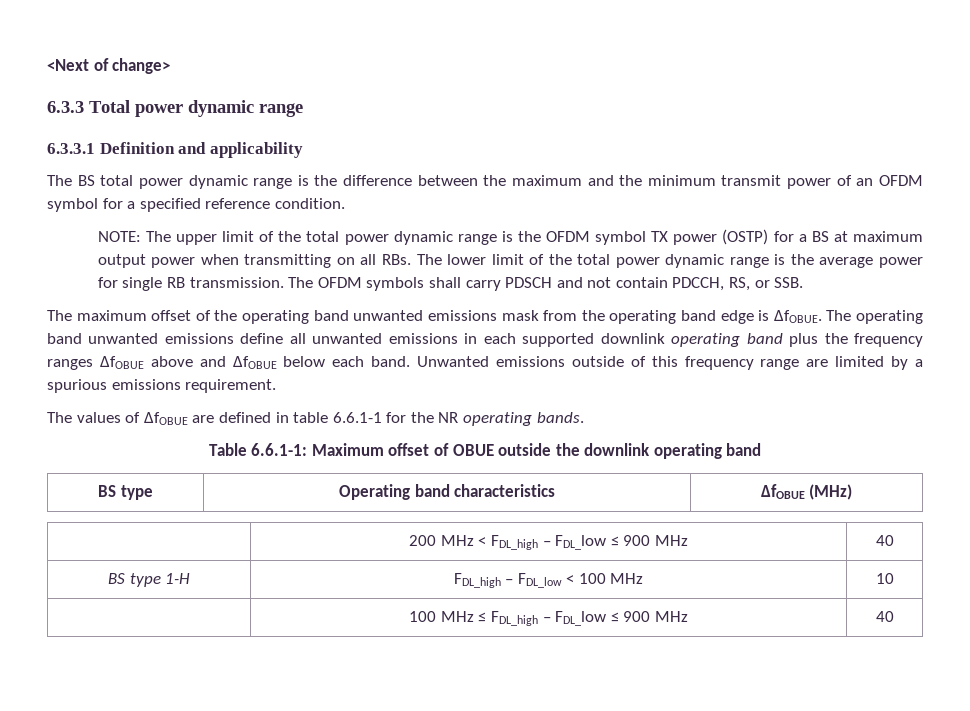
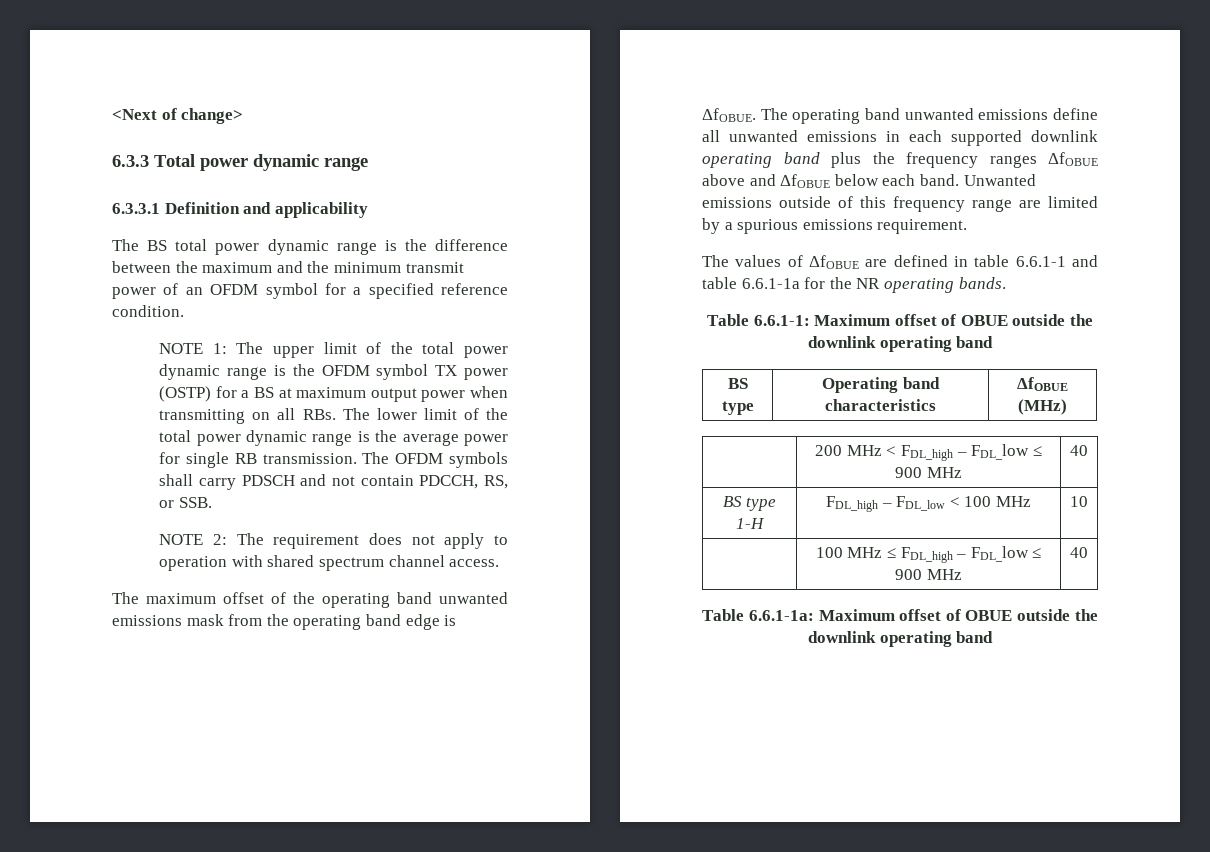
- NOTE: The upper limit of the total power dynamic range is the OFDM symbol TX power (OSTP) for a BS at maximum output power when transmitting on all RBs. The lower limit of the total power dynamic range is the average power for single RB transmission.
+ NOTE 1: The upper limit of the total power dynamic range is the OFDM symbol TX power (OSTP) for a BS at maximum output power when transmitting on all RBs. The lower limit of the total power dynamic range is the average power for single RB transmission.
+ NOTE 2: The requirement does not apply to operation with shared spectrum channel access.
- The values of ΔfOBUE are defined in table 6.6.1-1 for the NR operating bands.
+ The values of ΔfOBUE are defined in table 6.6.1-1 and table 6.6.1-1a for the NR operating bands.
+ Table 6.6.1-1a: Maximum offset of OBUE outside the downlink operating band

